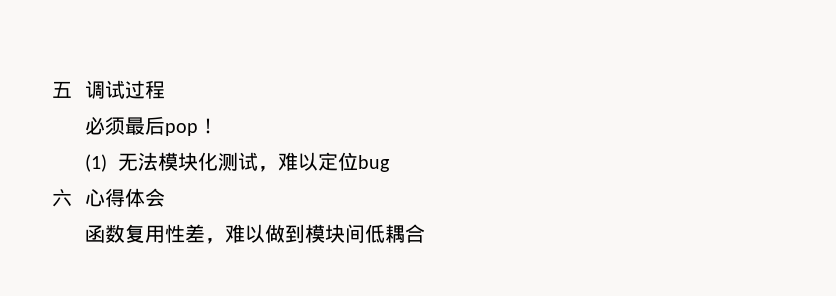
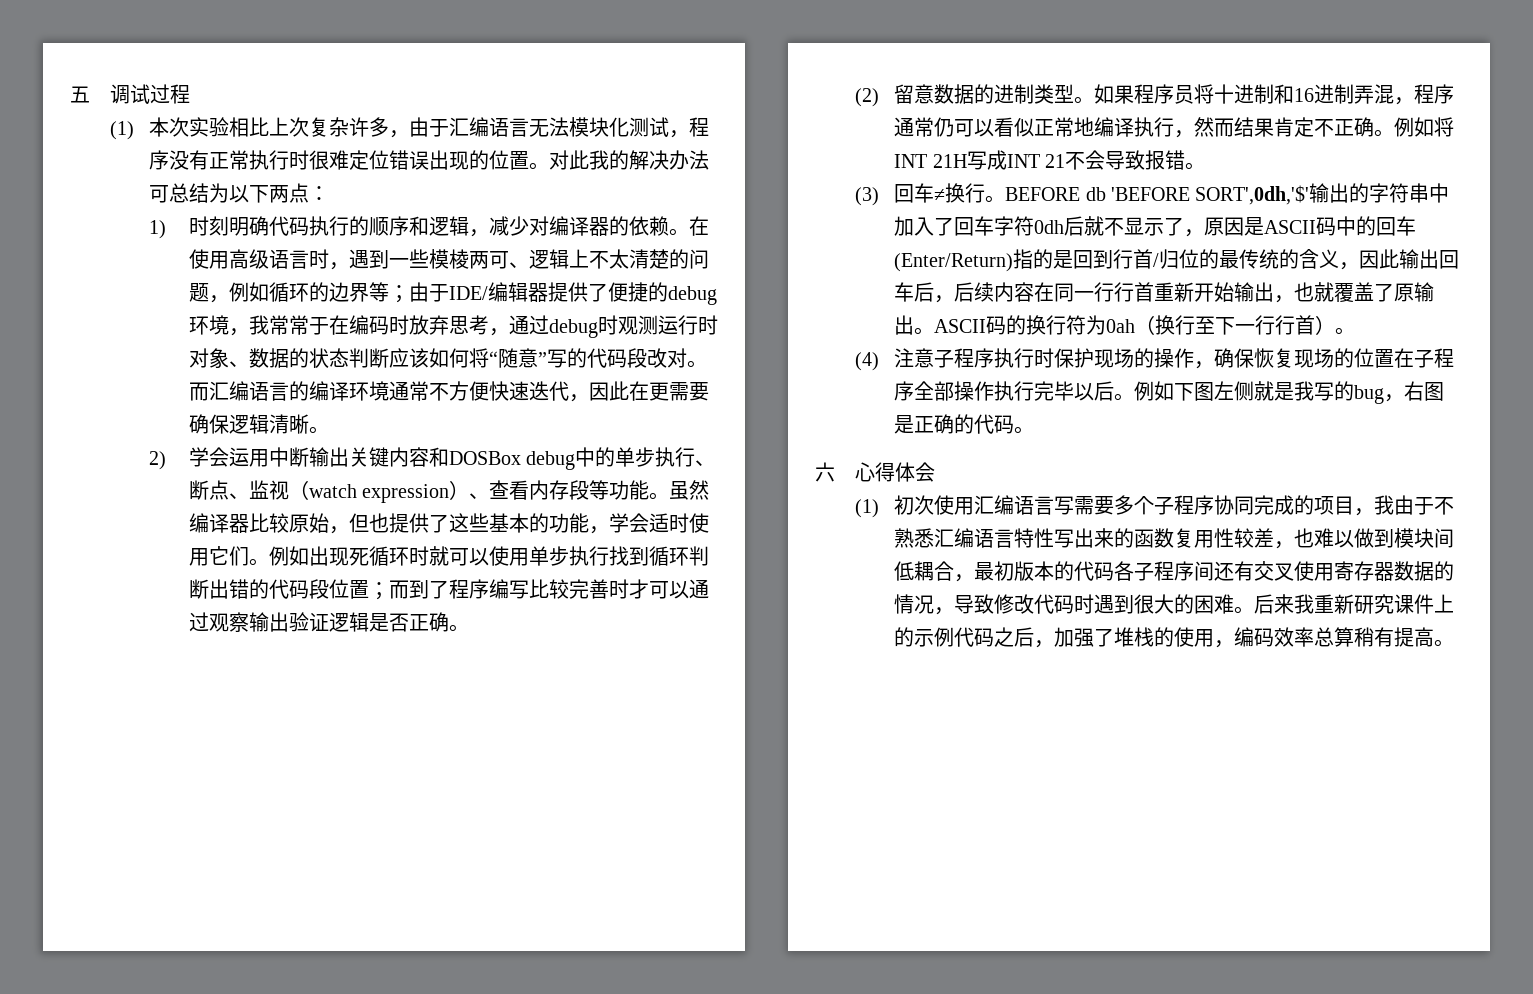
- 必须最后pop！
- (1)无法模块化测试，难以定位bug
+ (1)本次实验相比上次复杂许多，由于汇编语言无法模块化测试，程序没有正常执行时很难定位错误出现的位置。对此我的解决办法可总结为以下两点：
+ 1)时刻明确代码执行的顺序和逻辑，减少对编译器的依赖。在使用高级语言时，遇到一些模棱两可、逻辑上不太清楚的问题，例如循环的边界等；由于IDE/编辑器提供了便捷的debug环境，我常常于在编码时放弃思考，通过debug时观测运行时对象、数据的状态判断应该如何将“随意”写的代码段改对。而汇编语言的编译环境通常不方便快速迭代，因此在更需要确保逻辑清晰。
+ 2)学会运用中断输出关键内容和DOSBox debug中的单步执行、断点、监视（watch expression）、查看内存段等功能。虽然编译器比较原始，但也提供了这些基本的功能，学会适时使用它们。例如出现死循环时就可以使用单步执行找到循环判断出错的代码段位置；而到了程序编写比较完善时才可以通过观察输出验证逻辑是否正确。
+ (2)留意数据的进制类型。如果程序员将十进制和16进制弄混，程序通常仍可以看似正常地编译执行，然而结果肯定不正确。例如将INT 21H写成INT 21不会导致报错。
+ (3)回车≠换行。BEFORE db 'BEFORE SORT',0dh,'$'输出的字符串中加入了回车字符0dh后就不显示了，原因是ASCII码中的回车(Enter/Return)指的是回到行首/归位的最传统的含义，因此输出回车后，后续内容在同一行行首重新开始输出，也就覆盖了原输出。ASCII码的换行符为0ah（换行至下一行行首）。
+ (4)注意子程序执行时保护现场的操作，确保恢复现场的位置在子程序全部操作执行完毕以后。例如下图左侧就是我写的bug，右图是正确的代码。
  六心得体会
- 函数复用性差，难以做到模块间低耦合
+ (1)初次使用汇编语言写需要多个子程序协同完成的项目，我由于不熟悉汇编语言特性写出来的函数复用性较差，也难以做到模块间低耦合，最初版本的代码各子程序间还有交叉使用寄存器数据的情况，导致修改代码时遇到很大的困难。后来我重新研究课件上的示例代码之后，加强了堆栈的使用，编码效率总算稍有提高。

